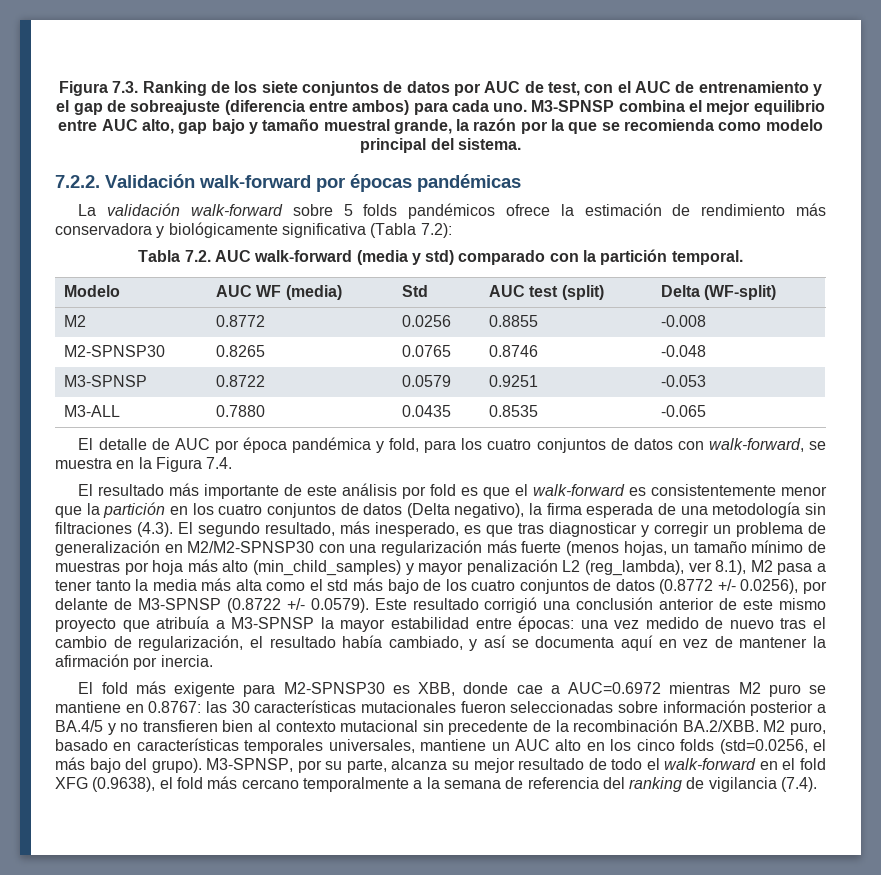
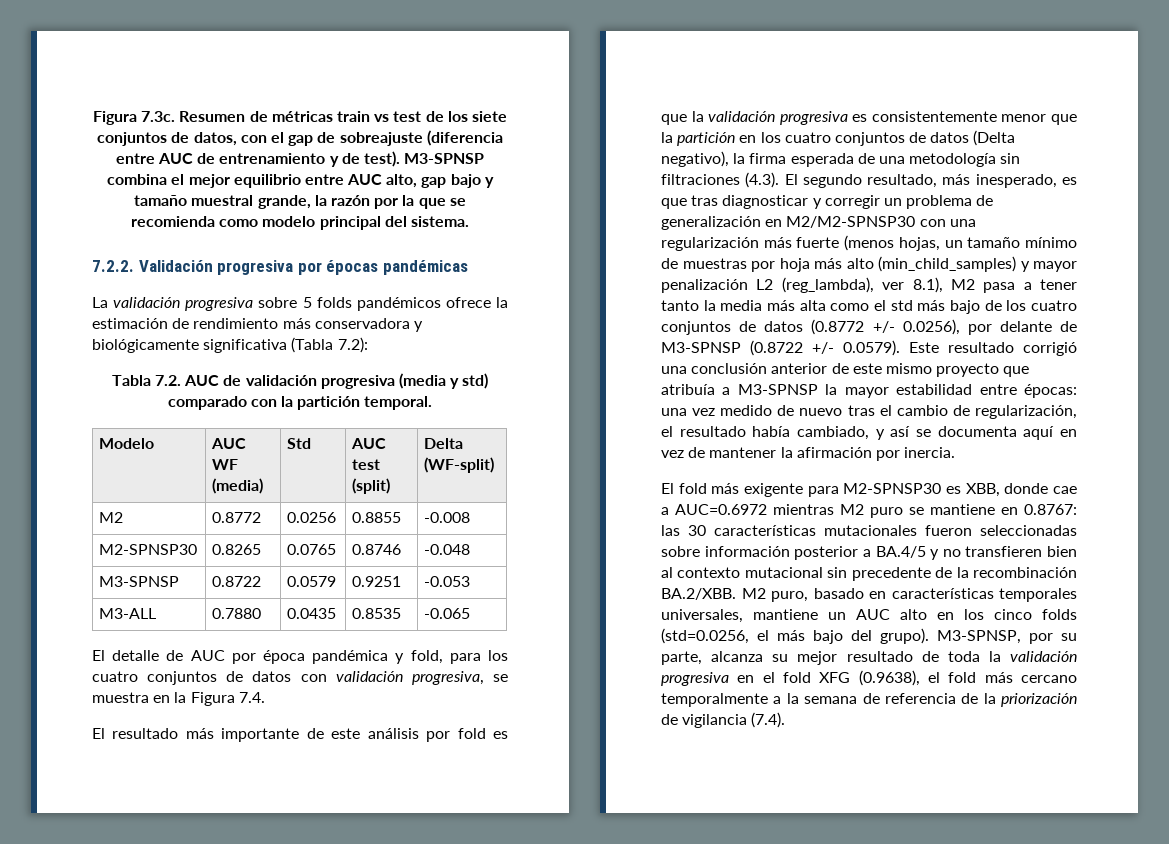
- Figura 7.3. Ranking de los siete conjuntos de datos por AUC de test, con el AUC de entrenamiento y el gap de sobreajuste (diferencia entre ambos) para cada uno.
+ Figura 7.3c. Resumen de métricas train vs test de los siete conjuntos de datos, con el gap de sobreajuste (diferencia entre AUC de entrenamiento y de test).
- 7.2.2. Validación walk-forward por épocas pandémicas
+ 7.2.2. Validación progresiva por épocas pandémicas
- La validación walk-forward sobre 5 folds pandémicos ofrece la estimación de rendimiento más conservadora y biológicamente significativa (Tabla 7.2):
+ La validación progresiva sobre 5 folds pandémicos ofrece la estimación de rendimiento más conservadora y biológicamente significativa (Tabla 7.2):
- Tabla 7.2. AUC walk-forward (media y std) comparado con la partición temporal.
+ Tabla 7.2. AUC de validación progresiva (media y std) comparado con la partición temporal.
- El detalle de AUC por época pandémica y fold, para los cuatro conjuntos de datos con walk-forward, se muestra en la Figura 7.4.
+ El detalle de AUC por época pandémica y fold, para los cuatro conjuntos de datos con validación progresiva, se muestra en la Figura 7.4.
- El resultado más importante de este análisis por fold es que el walk-forward es consistentemente menor que la partición en los cuatro conjuntos de datos (Delta negativo), la firma esperada de una metodología sin filtraciones (4.3). El segundo resultado, más inesperado, es que tras diagnosticar y corregir un problema de generalización en M2/M2-SPNSP30 con una regularización más fuerte (menos hojas, un tamaño mínimo de muestras por hoja más alto (min_child_samples) y mayor penalización L2 (reg_lambda), ver 8.1), M2 pasa a tener tanto la media más alta como el std más bajo de los cuatro conjuntos de datos (0.8772 +/- 0.0256), por delante de M3-SPNSP (0.8722 +/- 0.0579). Este resultado corrigió una conclusión anterior de este mismo proyecto que atribuía a M3-SPNSP la mayor estabilidad entre épocas:
+ El resultado más importante de este análisis por fold es que la validación progresiva es consistentemente menor que la partición en los cuatro conjuntos de datos (Delta negativo), la firma esperada de una metodología sin filtraciones (4.3). El segundo resultado, más inesperado, es que tras diagnosticar y corregir un problema de generalización en M2/M2-SPNSP30 con una regularización más fuerte (menos hojas, un tamaño mínimo de muestras por hoja más alto (min_child_samples) y mayor penalización L2 (reg_lambda), ver 8.1), M2 pasa a tener tanto la media más alta como el std más bajo de los cuatro conjuntos de datos (0.8772 +/- 0.0256), por delante de M3-SPNSP (0.8722 +/- 0.0579). Este resultado corrigió una conclusión anterior de este mismo proyecto que atribuía a M3-SPNSP la mayor estabilidad entre épocas:
- M3-SPNSP, por su parte, alcanza su mejor resultado de todo el walk-forward en el fold XFG (0.9638), el fold más cercano temporalmente a la semana de referencia del ranking de vigilancia (7.4).
+ M3-SPNSP, por su parte, alcanza su mejor resultado de toda la validación progresiva en el fold XFG (0.9638), el fold más cercano temporalmente a la semana de referencia de la priorización de vigilancia (7.4).

